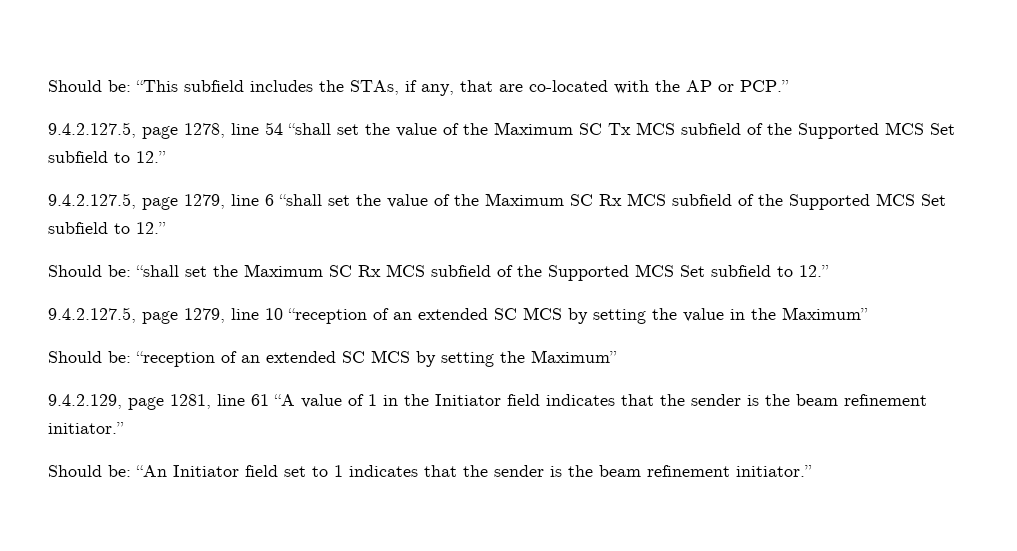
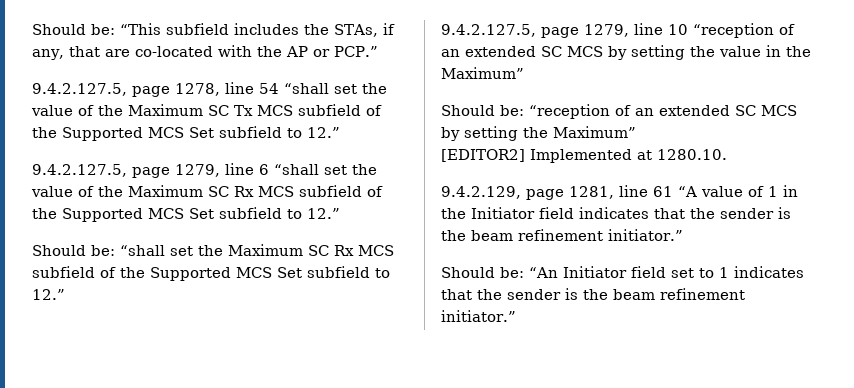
+ [EDITOR2] Implemented at 1280.10.

